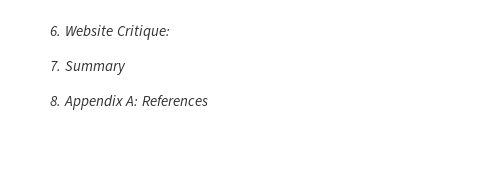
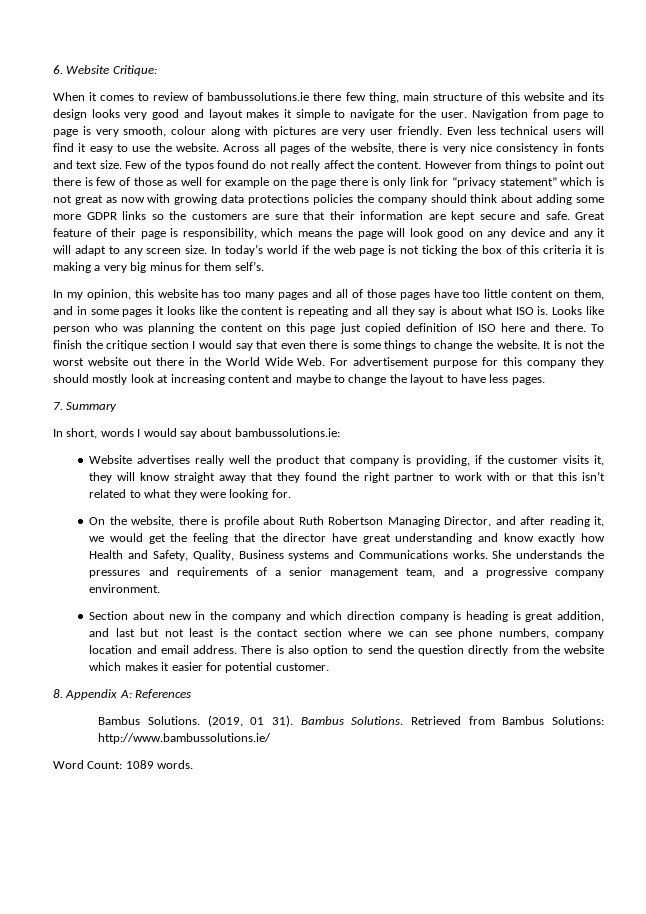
+ When it comes to review of bambussolutions.ie there few thing, main structure of this website and its design looks very good and layout makes it simple to navigate for the user. Navigation from page to page is very smooth, colour along with pictures are very user friendly. Even less technical users will find it easy to use the website. Across all pages of the website, there is very nice consistency in fonts and text size. Few of the typos found do not really affect the content. However from things to point out there is few of those as well for example on the page there is only link for “privacy statement” which is not great as now with growing data protections policies the company should think about adding some more GDPR links so the customers are sure that their information are kept secure and safe. Great feature of their page is responsibility, which means the page will look good on any device and any it will adapt to any screen size. In today’s world if the web page is not ticking the box of this criteria it is making a very big minus for them self’s.
+ In my opinion, this website has too many pages and all of those pages have too little content on them, and in some pages it looks like the content is repeating and all they say is about what ISO is. Looks like person who was planning the content on this page just copied definition of ISO here and there. To finish the critique section I would say that even there is some things to change the website. It is not the worst website out there in the World Wide Web. For advertisement purpose for this company they should mostly look at increasing content and maybe to change the layout to have less pages.
  7. Summary
+ In short, words I would say about bambussolutions.ie:
+ Website advertises really well the product that company is providing, if the customer visits it, they will know straight away that they found the right partner to work with or that this isn’t related to what they were looking for.
+ On the website, there is profile about Ruth Robertson Managing Director, and after reading it, we would get the feeling that the director have great understanding and know exactly how Health and Safety, Quality, Business systems and Communications works. She understands the pressures and requirements of a senior management team, and a progressive company environment.
+ Section about new in the company and which direction company is heading is great addition, and last but not least is the contact section where we can see phone numbers, company location and email address. There is also option to send the question directly from the website which makes it easier for potential customer.
  8. Appendix A: References
+ Bambus Solutions. (2019, 01 31). Bambus Solutions. Retrieved from Bambus Solutions: http://www.bambussolutions.ie/
+ Word Count: 1089 words.

